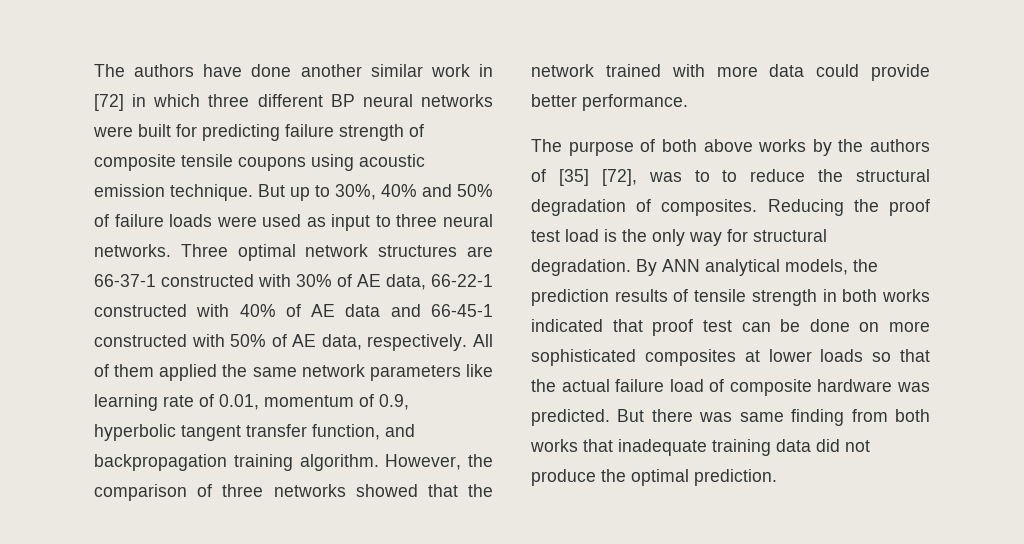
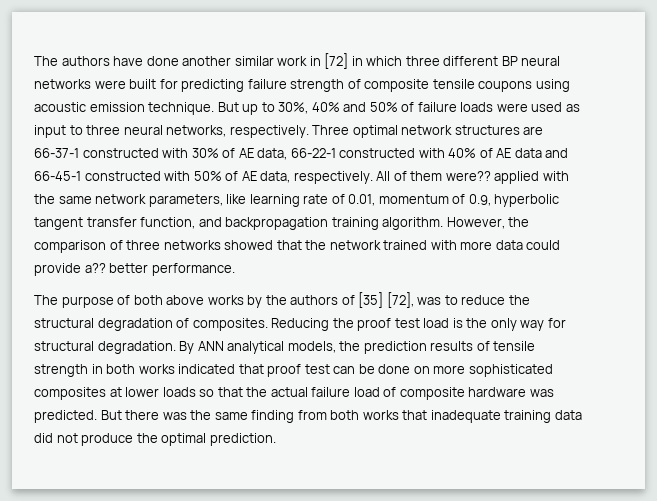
- But up to 30%, 40% and 50% of failure loads were used as input to three neural networks.
+ But up to 30%, 40% and 50% of failure loads were used as input to three neural networks, respectively.
- All of them applied the same network parameters like learning rate of 0.01, momentum of 0.9, hyperbolic tangent transfer function, and backpropagation training algorithm.
+ All of them were?? applied with the same network parameters, like learning rate of 0.01, momentum of 0.9, hyperbolic tangent transfer function, and backpropagation training algorithm.
- However, the comparison of three networks showed that the network trained with more data could provide better performance.
+ However, the comparison of three networks showed that the network trained with more data could provide a?? better performance.
- The purpose of both above works by the authors of [35] [72], was to to reduce the structural degradation of composites.
+ The purpose of both above works by the authors of [35] [72], was to reduce the structural degradation of composites.
- But there was same finding from both works that inadequate training data did not produce the optimal prediction.
+ But there was the same finding from both works that inadequate training data did not produce the optimal prediction.

